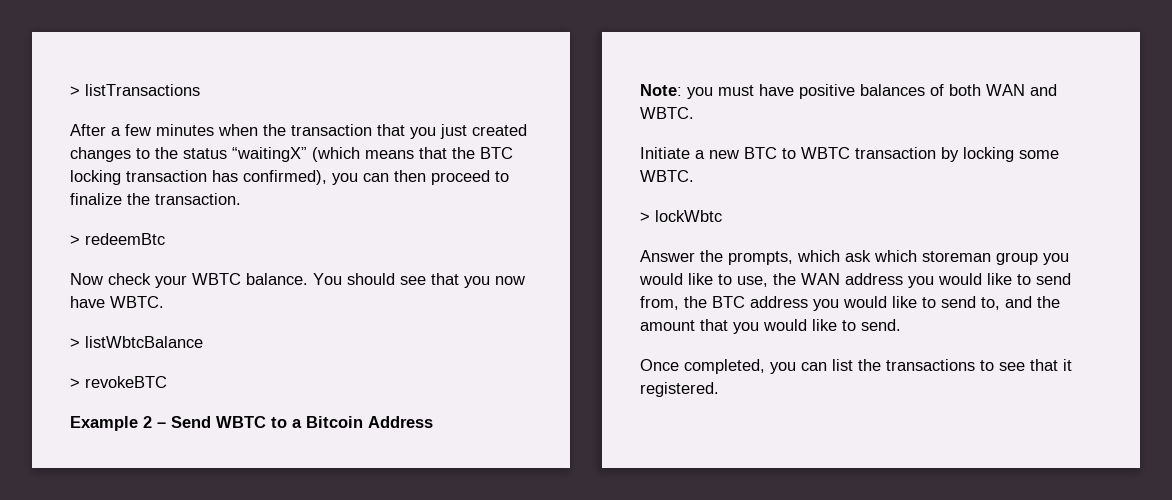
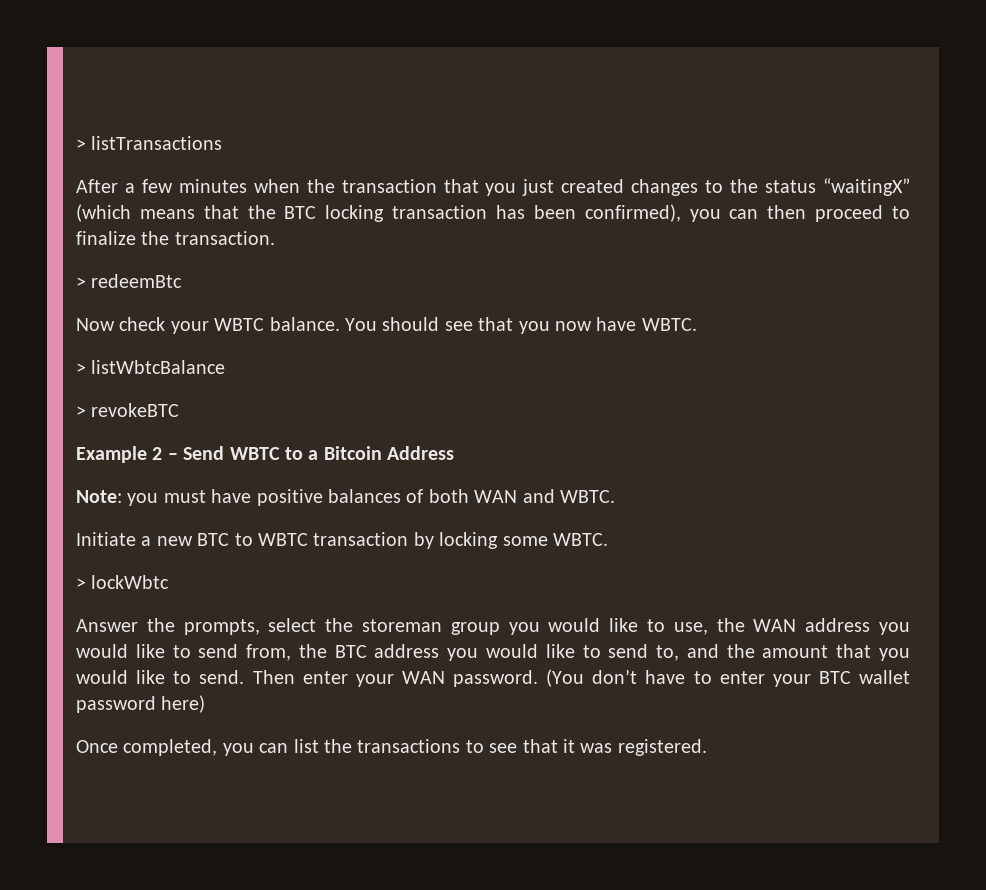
- After a few minutes when the transaction that you just created changes to the status “waitingX” (which means that the BTC locking transaction has confirmed), you can then proceed to finalize the transaction.
+ After a few minutes when the transaction that you just created changes to the status “waitingX” (which means that the BTC locking transaction has been confirmed), you can then proceed to finalize the transaction.
- Answer the prompts, which ask which storeman group you would like to use, the WAN address you would like to send from, the BTC address you would like to send to, and the amount that you would like to send.
+ Answer the prompts, select the storeman group you would like to use, the WAN address you would like to send from, the BTC address you would like to send to, and the amount that you would like to send. Then enter your WAN password. (You don’t have to enter your BTC wallet password here)
- Once completed, you can list the transactions to see that it registered.
+ Once completed, you can list the transactions to see that it was registered.

